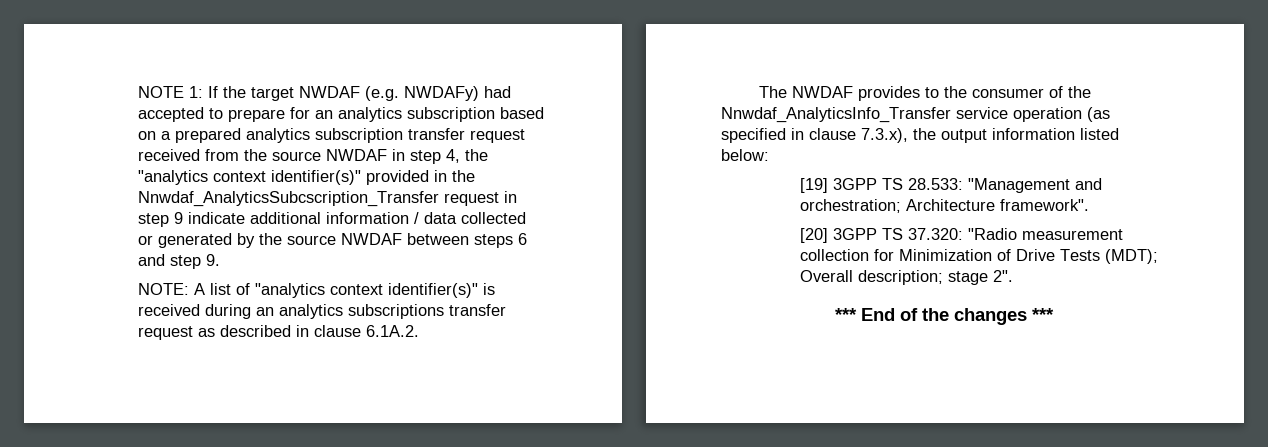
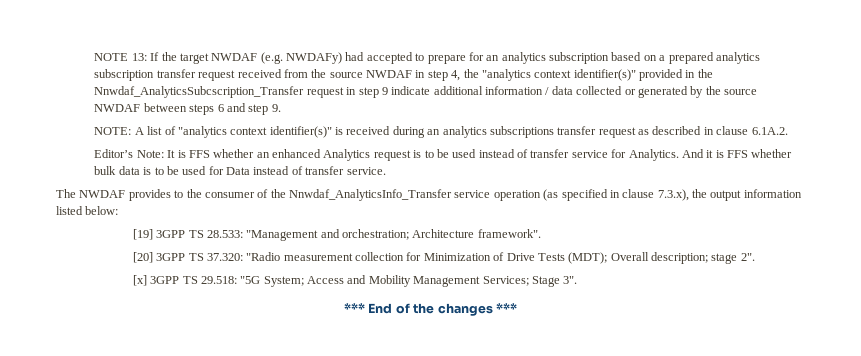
- NOTE 1:
+ NOTE 13:
+ Editor’s Note: It is FFS whether an enhanced Analytics request is to be used instead of transfer service for Analytics. And it is FFS whether bulk data is to be used for Data instead of transfer service.
+ [x] 3GPP TS 29.518: "5G System; Access and Mobility Management Services; Stage 3".

